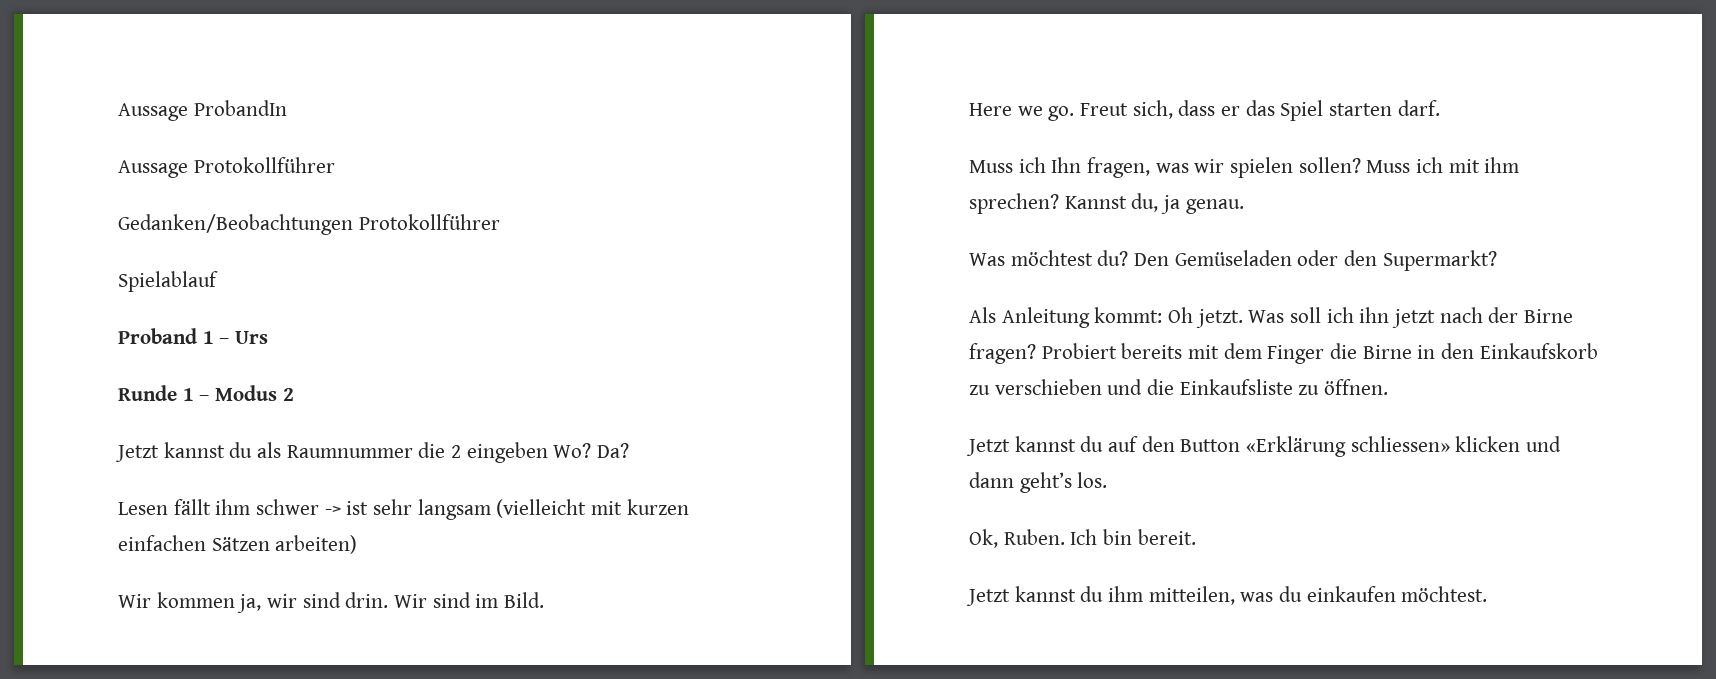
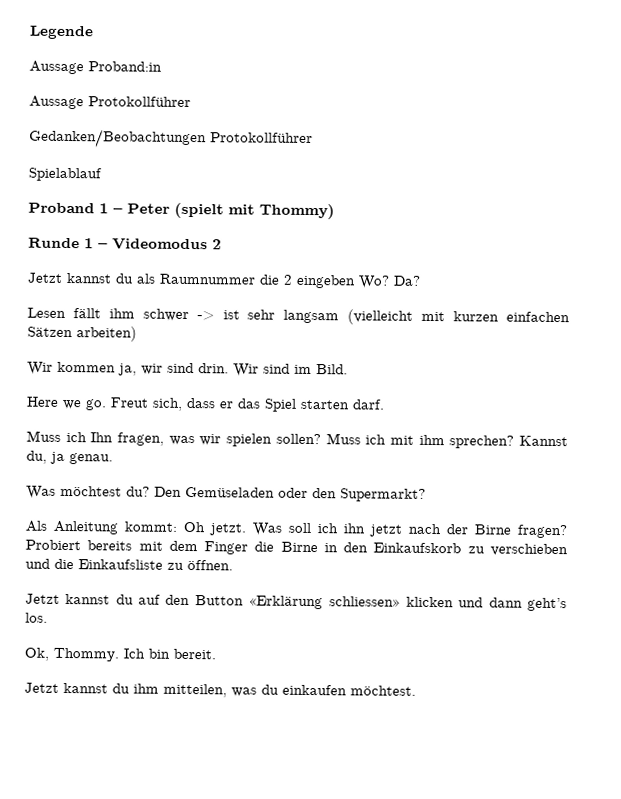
- Aussage ProbandIn
+ Legende
+ Aussage Proband:in
- Proband 1 – Urs
+ Proband 1 – Peter (spielt mit Thommy)
- Runde 1 – Modus 2
+ Runde 1 – Videomodus 2
- Ok, Ruben.
+ Ok, Thommy.

